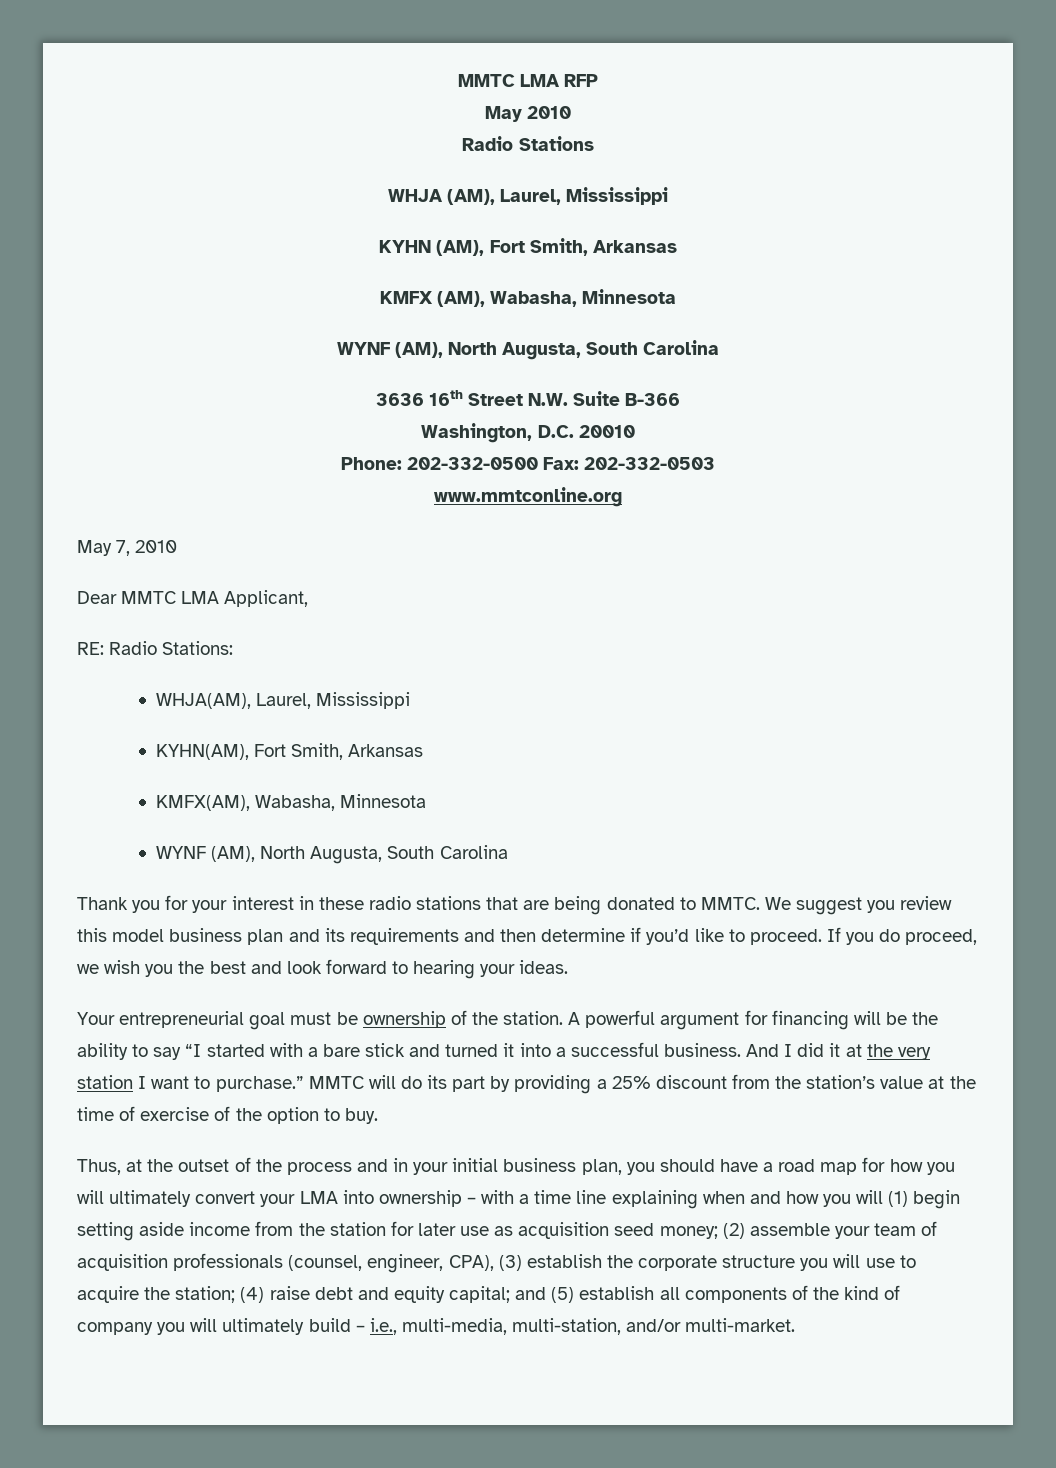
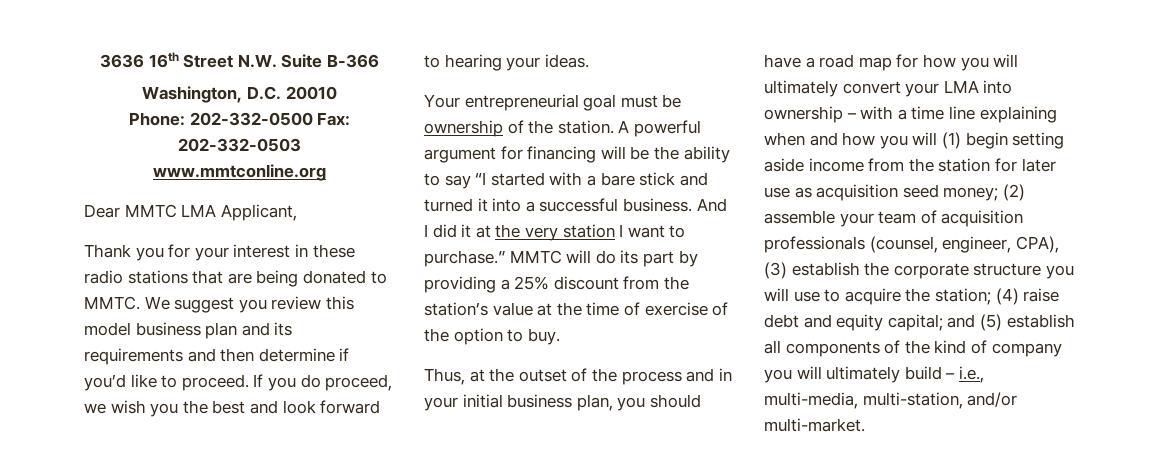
- MMTC LMA RFP
- May 2010
- Radio Stations
- WHJA (AM), Laurel, Mississippi
- KYHN (AM), Fort Smith, Arkansas
- KMFX (AM), Wabasha, Minnesota
- WYNF (AM), North Augusta, South Carolina
- May 7, 2010
- RE: Radio Stations:
- WHJA(AM), Laurel, Mississippi
- KYHN(AM), Fort Smith, Arkansas
- KMFX(AM), Wabasha, Minnesota
- WYNF (AM), North Augusta, South Carolina

